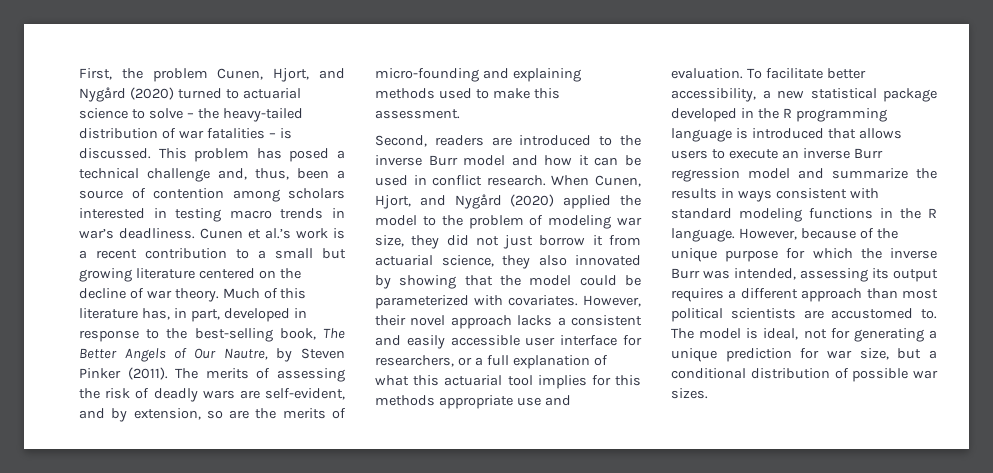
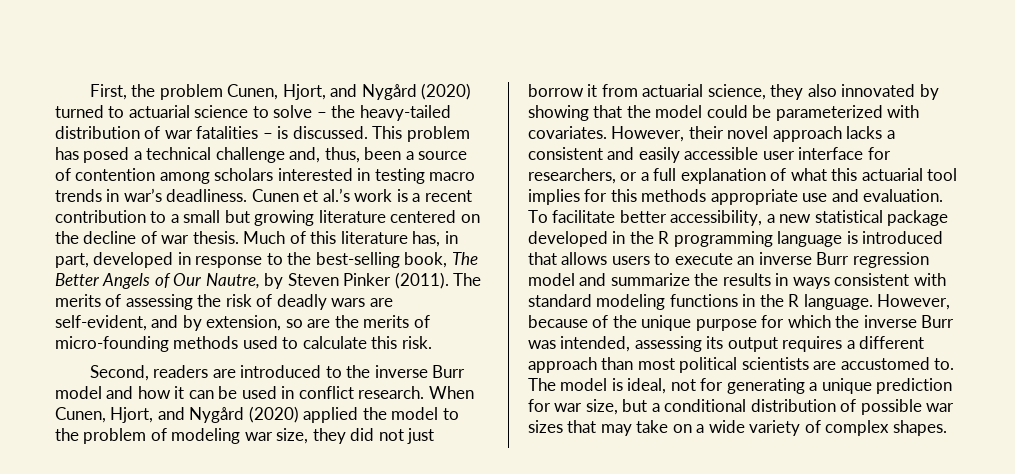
- Cunen et al.’s work is a recent contribution to a small but growing literature centered on the decline of war theory.
+ Cunen et al.’s work is a recent contribution to a small but growing literature centered on the decline of war thesis.
- The merits of assessing the risk of deadly wars are self-evident, and by extension, so are the merits of micro-founding and explaining methods used to make this assessment.
+ The merits of assessing the risk of deadly wars are self-evident, and by extension, so are the merits of micro-founding methods used to calculate this risk.
- The model is ideal, not for generating a unique prediction for war size, but a conditional distribution of possible war sizes.
+ The model is ideal, not for generating a unique prediction for war size, but a conditional distribution of possible war sizes that may take on a wide variety of complex shapes.

